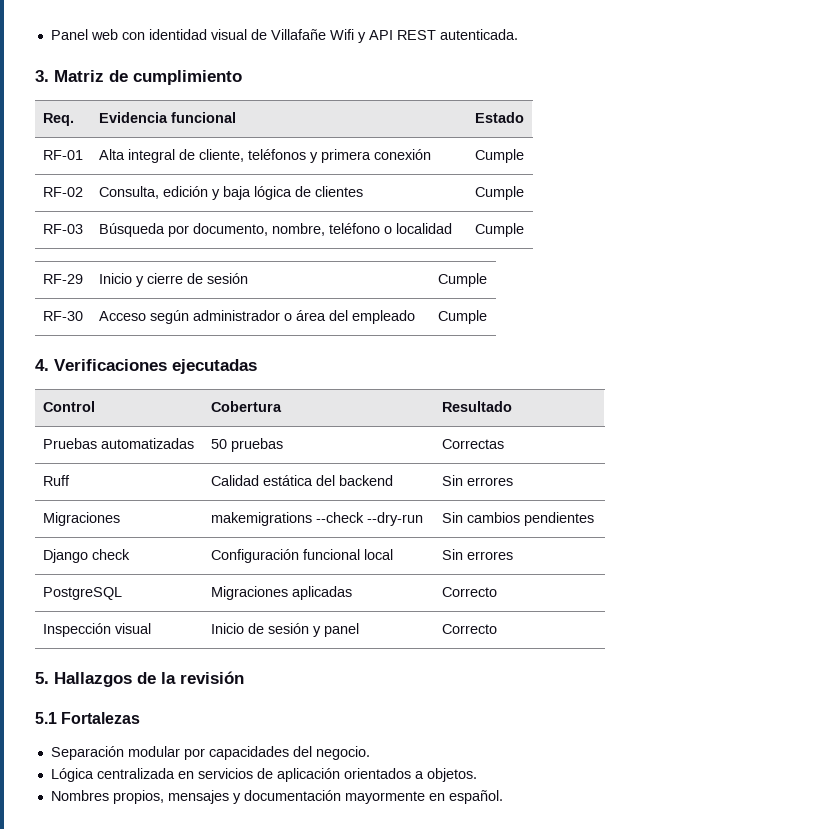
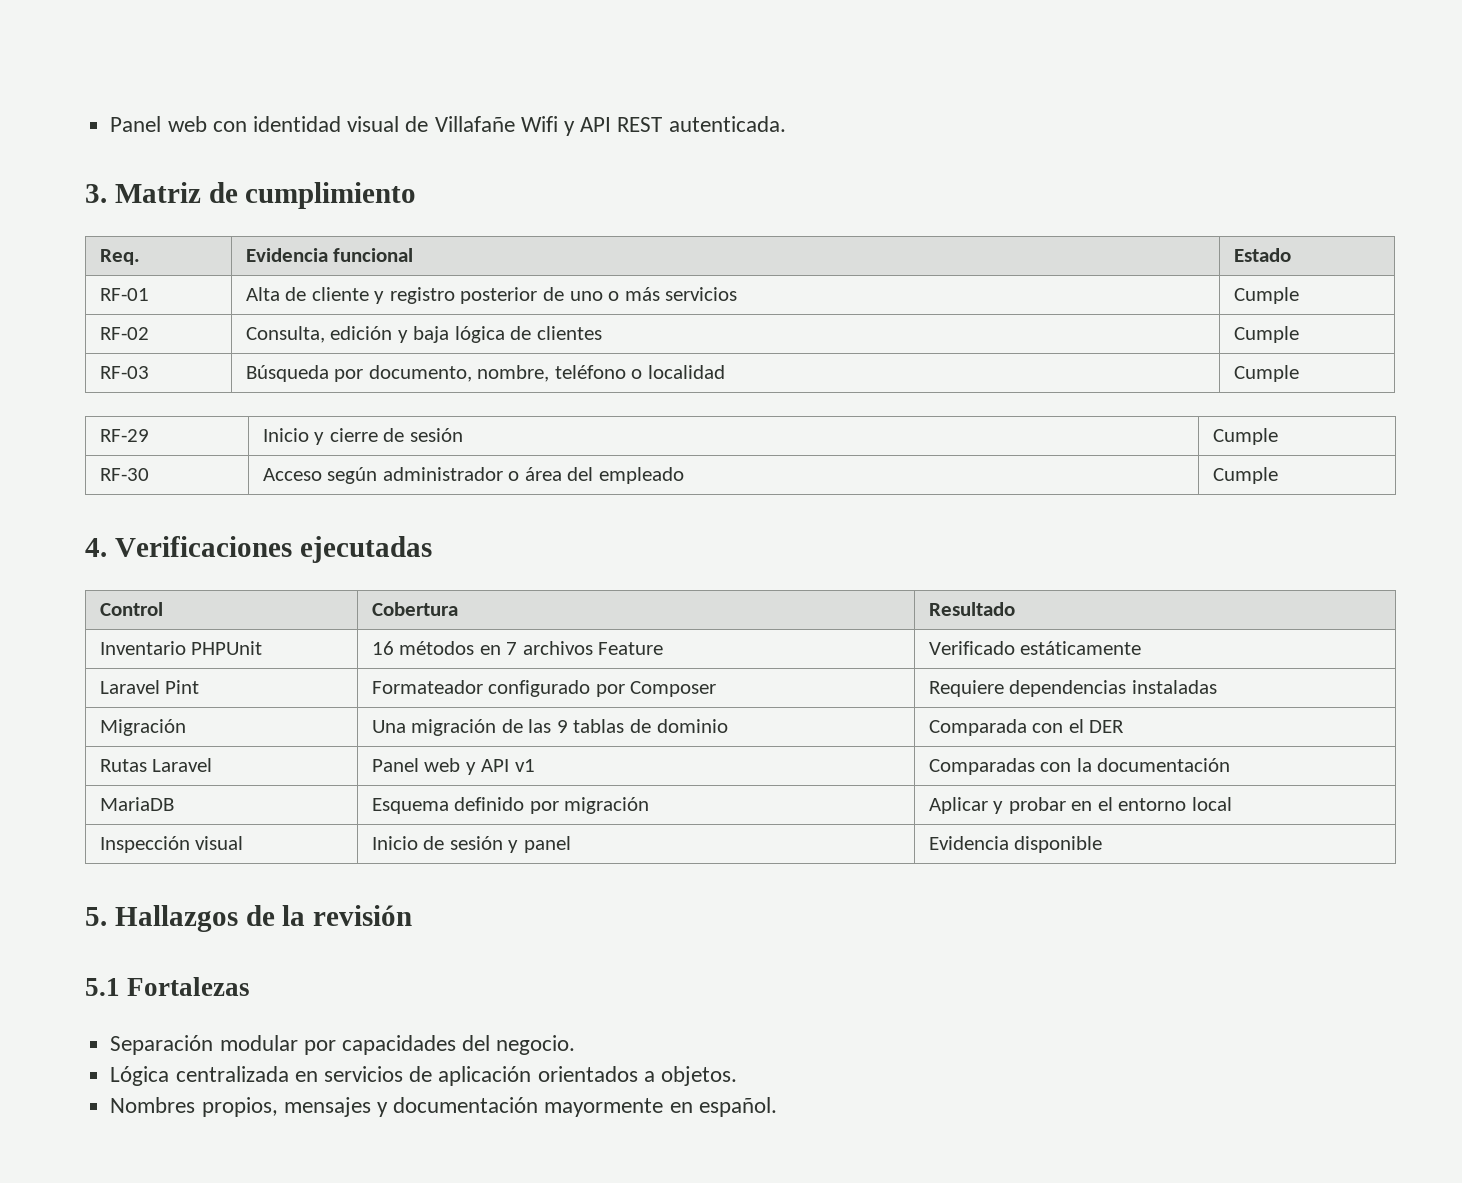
- RF-01 | Alta integral de cliente, teléfonos y primera conexión | Cumple
+ RF-01 | Alta de cliente y registro posterior de uno o más servicios | Cumple
- Pruebas automatizadas | 50 pruebas | Correctas
- Ruff | Calidad estática del backend | Sin errores
- Migraciones | makemigrations --check --dry-run | Sin cambios pendientes
- Django check | Configuración funcional local | Sin errores
- PostgreSQL | Migraciones aplicadas | Correcto
+ Inventario PHPUnit | 16 métodos en 7 archivos Feature | Verificado estáticamente
+ Laravel Pint | Formateador configurado por Composer | Requiere dependencias instaladas
+ Migración | Una migración de las 9 tablas de dominio | Comparada con el DER
+ Rutas Laravel | Panel web y API v1 | Comparadas con la documentación
+ MariaDB | Esquema definido por migración | Aplicar y probar en el entorno local
- Inspección visual | Inicio de sesión y panel | Correcto
+ Inspección visual | Inicio de sesión y panel | Evidencia disponible

